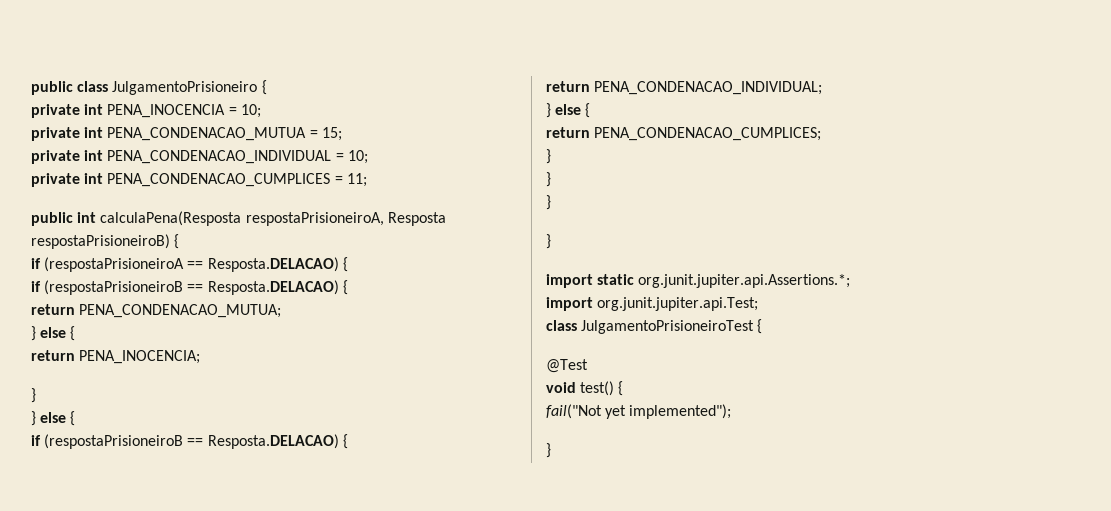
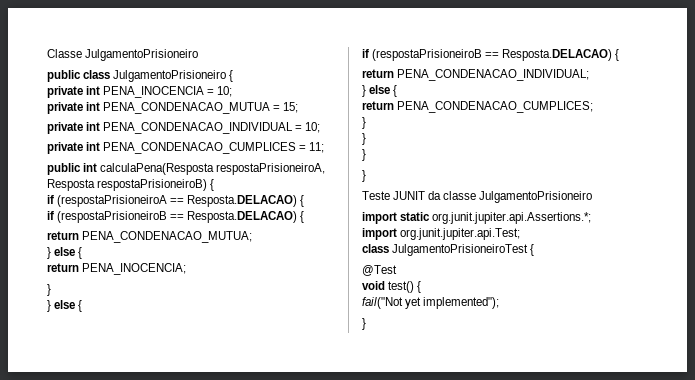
+ Classe JulgamentoPrisioneiro
+ Teste JUNIT da classe JulgamentoPrisioneiro

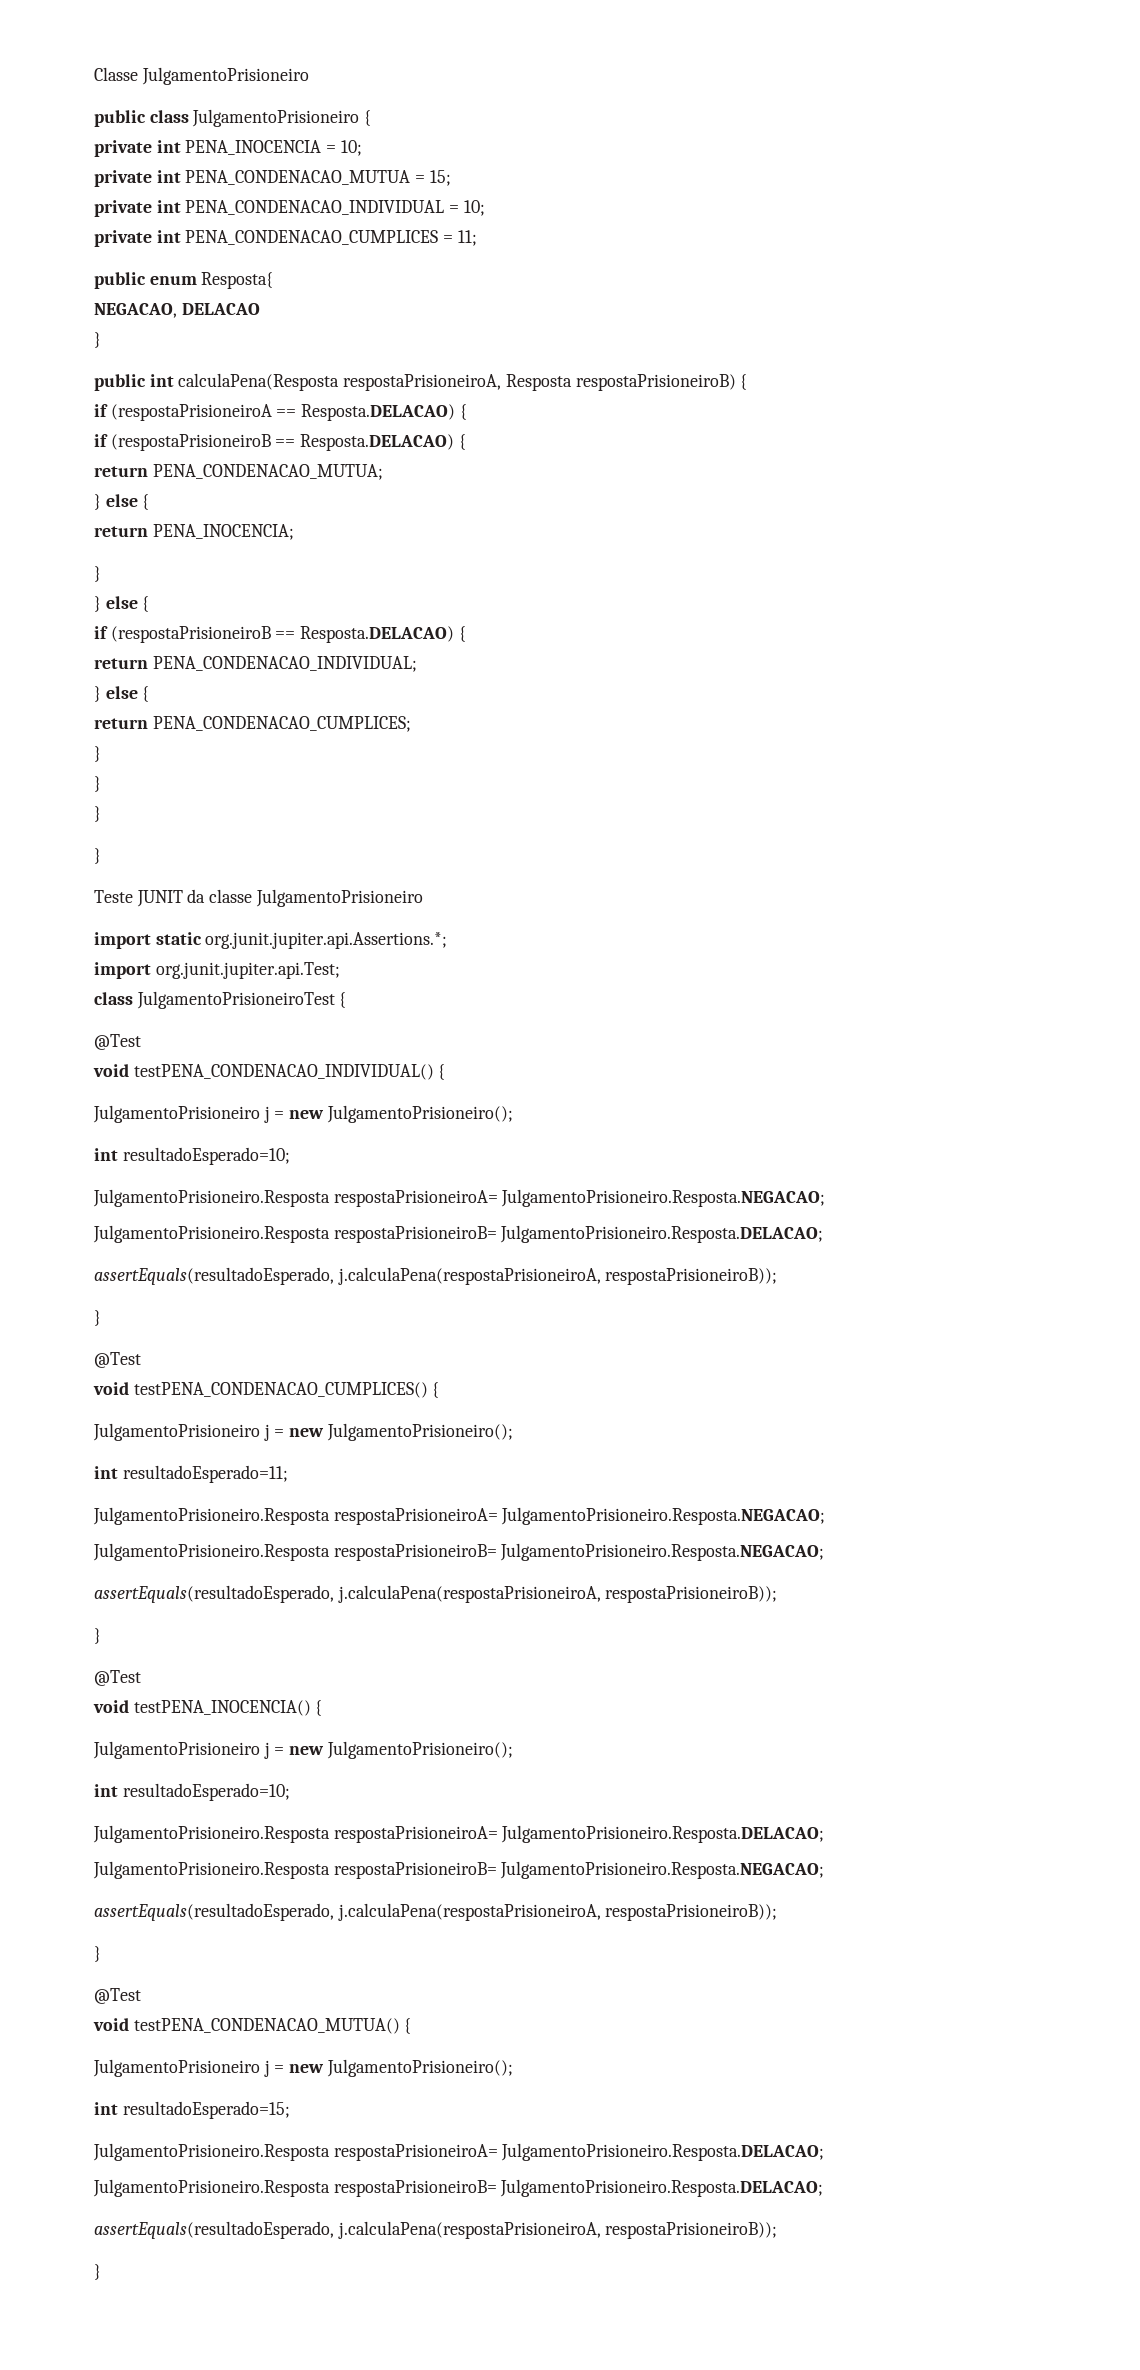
+ public enum Resposta{
+ NEGACAO, DELACAO
+ }
- void test() {
- fail("Not yet implemented");
+ void testPENA_CONDENACAO_INDIVIDUAL() {
+ JulgamentoPrisioneiro j = new JulgamentoPrisioneiro();
+ int resultadoEsperado=10;
+ JulgamentoPrisioneiro.Resposta respostaPrisioneiroA= JulgamentoPrisioneiro.Resposta.NEGACAO;
+ JulgamentoPrisioneiro.Resposta respostaPrisioneiroB= JulgamentoPrisioneiro.Resposta.DELACAO;
+ assertEquals(resultadoEsperado, j.calculaPena(respostaPrisioneiroA, respostaPrisioneiroB));
+ }
+ @Test
+ void testPENA_CONDENACAO_CUMPLICES() {
+ JulgamentoPrisioneiro j = new JulgamentoPrisioneiro();
+ int resultadoEsperado=11;
+ JulgamentoPrisioneiro.Resposta respostaPrisioneiroA= JulgamentoPrisioneiro.Resposta.NEGACAO;
+ JulgamentoPrisioneiro.Resposta respostaPrisioneiroB= JulgamentoPrisioneiro.Resposta.NEGACAO;
+ assertEquals(resultadoEsperado, j.calculaPena(respostaPrisioneiroA, respostaPrisioneiroB));
+ }
+ @Test
+ void testPENA_INOCENCIA() {
+ JulgamentoPrisioneiro j = new JulgamentoPrisioneiro();
+ int resultadoEsperado=10;
+ JulgamentoPrisioneiro.Resposta respostaPrisioneiroA= JulgamentoPrisioneiro.Resposta.DELACAO;
+ JulgamentoPrisioneiro.Resposta respostaPrisioneiroB= JulgamentoPrisioneiro.Resposta.NEGACAO;
+ assertEquals(resultadoEsperado, j.calculaPena(respostaPrisioneiroA, respostaPrisioneiroB));
+ }
+ @Test
+ void testPENA_CONDENACAO_MUTUA() {
+ JulgamentoPrisioneiro j = new JulgamentoPrisioneiro();
+ int resultadoEsperado=15;
+ JulgamentoPrisioneiro.Resposta respostaPrisioneiroA= JulgamentoPrisioneiro.Resposta.DELACAO;
+ JulgamentoPrisioneiro.Resposta respostaPrisioneiroB= JulgamentoPrisioneiro.Resposta.DELACAO;
+ assertEquals(resultadoEsperado, j.calculaPena(respostaPrisioneiroA, respostaPrisioneiroB));

